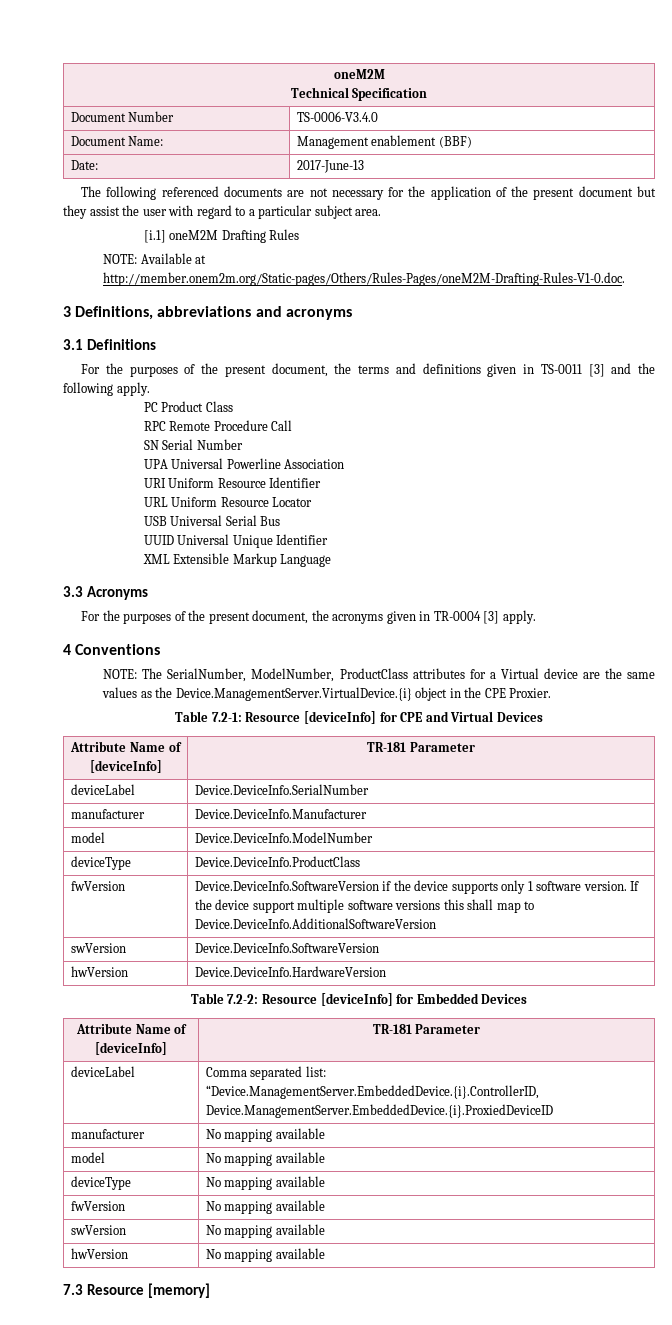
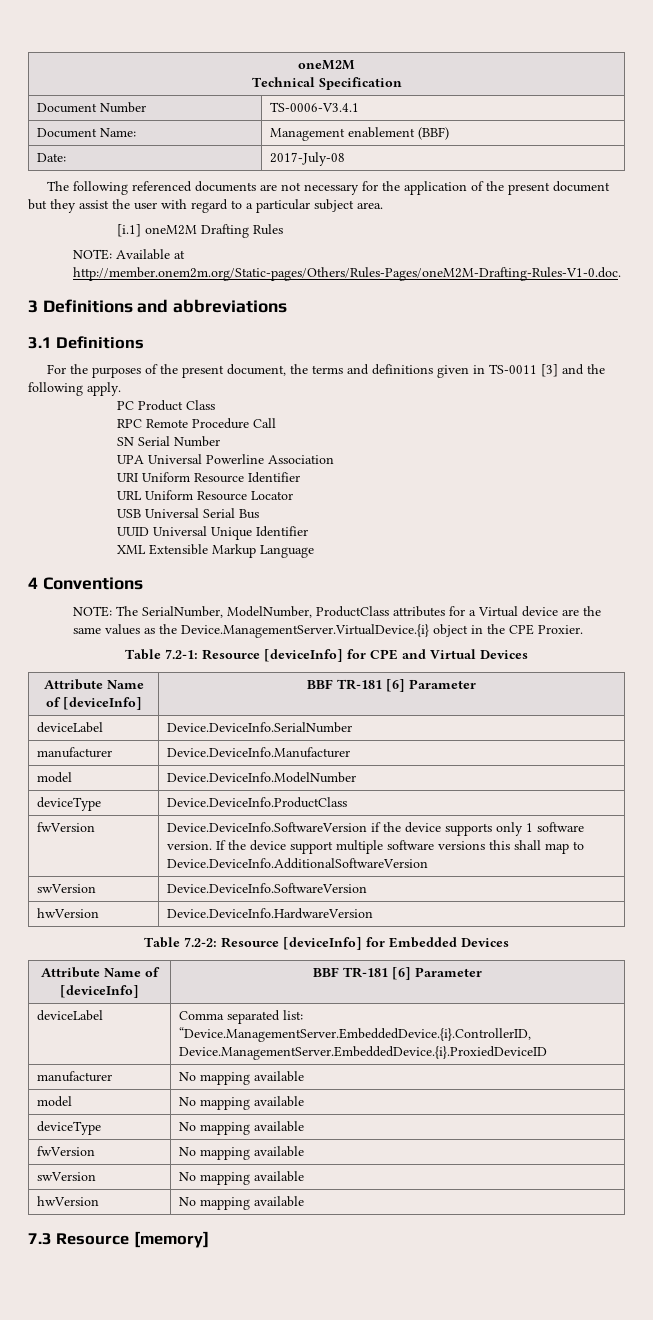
- Document Number | TS-0006-V3.4.0
+ Document Number | TS-0006-V3.4.1
- Date: | 2017-June-13
+ Date: | 2017-July-08
- 3 Definitions, abbreviations and acronyms
+ 3 Definitions and abbreviations
- 3.3 Acronyms
- For the purposes of the present document, the acronyms given in TR-0004 [3] apply.
  Table 7.2-1: Resource [deviceInfo] for CPE and Virtual Devices
- Attribute Name of [deviceInfo] | TR-181 Parameter
+ Attribute Name of [deviceInfo] | BBF TR-181 [6] Parameter
  Table 7.2-2: Resource [deviceInfo] for Embedded Devices
- Attribute Name of [deviceInfo] | TR-181 Parameter
+ Attribute Name of [deviceInfo] | BBF TR-181 [6] Parameter

